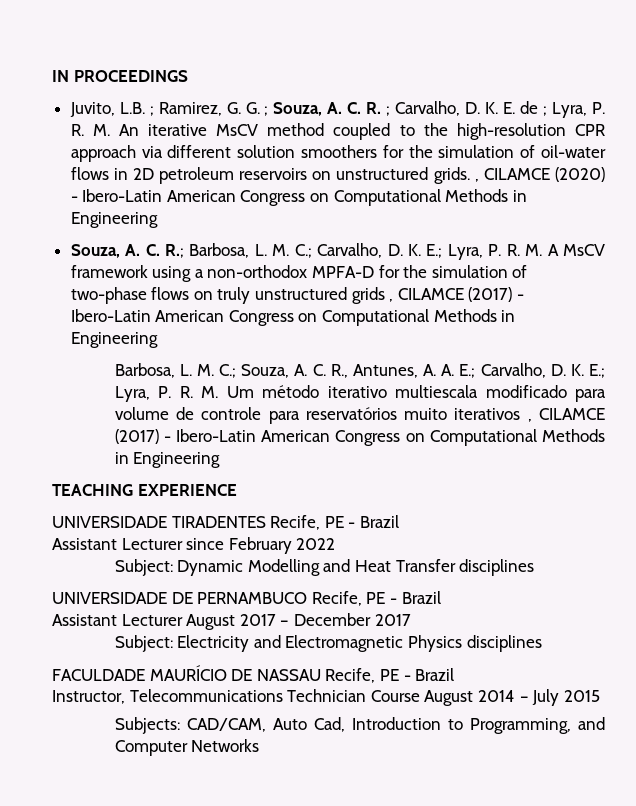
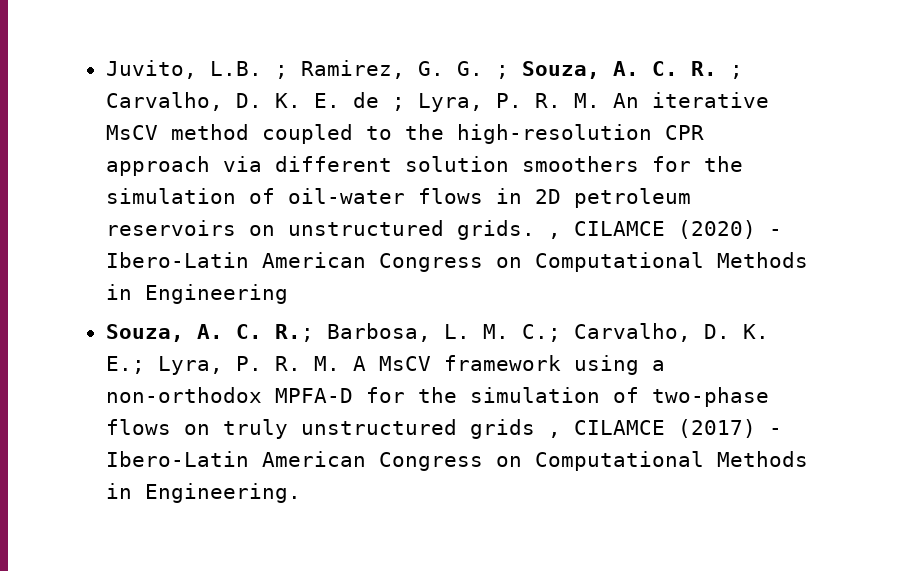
- IN PROCEEDINGS
- Souza, A. C. R.; Barbosa, L. M. C.; Carvalho, D. K. E.; Lyra, P. R. M. A MsCV framework using a non-orthodox MPFA-D for the simulation of two-phase flows on truly unstructured grids , CILAMCE (2017) - Ibero-Latin American Congress on Computational Methods in Engineering
- Barbosa, L. M. C.; Souza, A. C. R., Antunes, A. A. E.; Carvalho, D. K. E.; Lyra, P. R. M. Um método iterativo multiescala modificado para volume de controle para reservatórios muito iterativos , CILAMCE (2017) - Ibero-Latin American Congress on Computational Methods in Engineering
- TEACHING EXPERIENCE
- UNIVERSIDADE TIRADENTES Recife, PE - Brazil
- Assistant Lecturer since February 2022
- Subject: Dynamic Modelling and Heat Transfer disciplines
- UNIVERSIDADE DE PERNAMBUCO Recife, PE - Brazil
- Assistant Lecturer August 2017 – December 2017
- Subject: Electricity and Electromagnetic Physics disciplines
- FACULDADE MAURÍCIO DE NASSAU Recife, PE - Brazil
- Instructor, Telecommunications Technician Course August 2014 – July 2015
- Subjects: CAD/CAM, Auto Cad, Introduction to Programming, and Computer Networks
+ Souza, A. C. R.; Barbosa, L. M. C.; Carvalho, D. K. E.; Lyra, P. R. M. A MsCV framework using a non-orthodox MPFA-D for the simulation of two-phase flows on truly unstructured grids , CILAMCE (2017) - Ibero-Latin American Congress on Computational Methods in Engineering.

